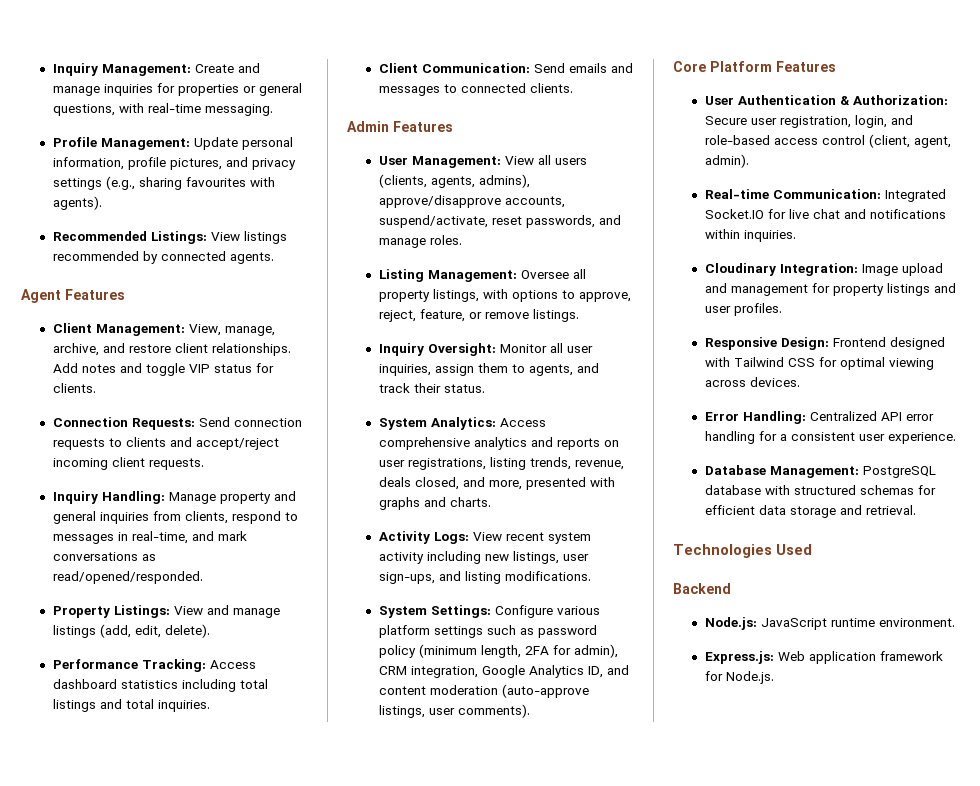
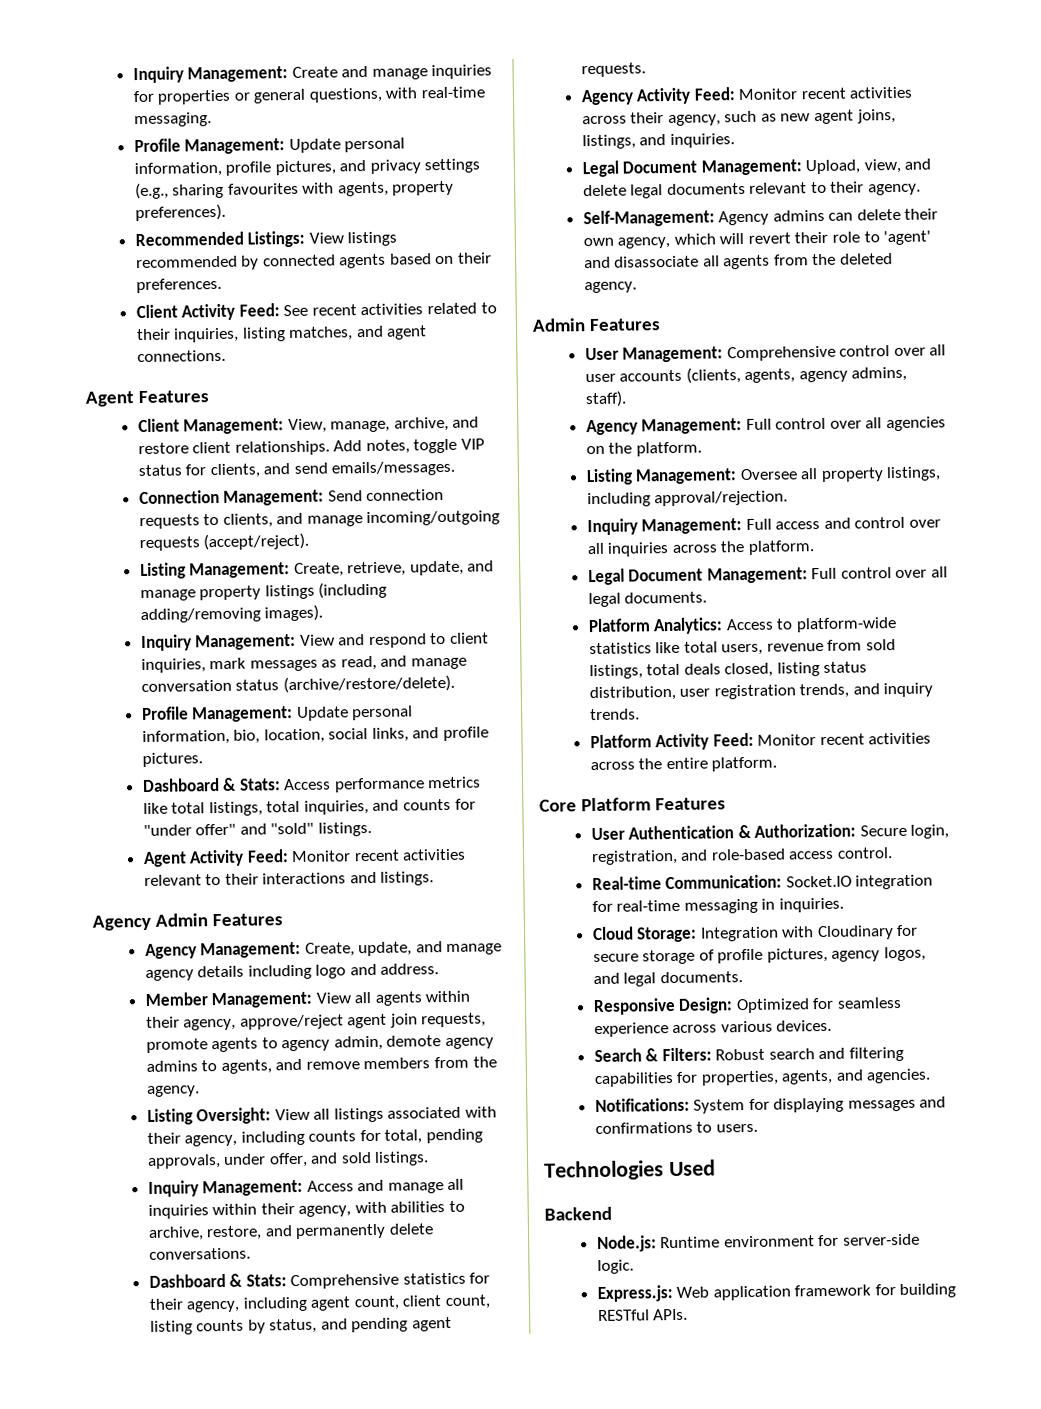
- Profile Management: Update personal information, profile pictures, and privacy settings (e.g., sharing favourites with agents).
+ Profile Management: Update personal information, profile pictures, and privacy settings (e.g., sharing favourites with agents, property preferences).
- Recommended Listings: View listings recommended by connected agents.
+ Recommended Listings: View listings recommended by connected agents based on their preferences.
+ Client Activity Feed: See recent activities related to their inquiries, listing matches, and agent connections.
- Add notes and toggle VIP status for clients.
+ Add notes, toggle VIP status for clients, and send emails/messages.
- Connection Requests: Send connection requests to clients and accept/reject incoming client requests.
- Inquiry Handling: Manage property and general inquiries from clients, respond to messages in real-time, and mark conversations as read/opened/responded.
- Property Listings: View and manage listings (add, edit, delete).
- Performance Tracking: Access dashboard statistics including total listings and total inquiries.
- Client Communication: Send emails and messages to connected clients.
+ Connection Management: Send connection requests to clients, and manage incoming/outgoing requests (accept/reject).
+ Listing Management: Create, retrieve, update, and manage property listings (including adding/removing images).
+ Inquiry Management: View and respond to client inquiries, mark messages as read, and manage conversation status (archive/restore/delete).
+ Profile Management: Update personal information, bio, location, social links, and profile pictures.
+ Dashboard & Stats: Access performance metrics like total listings, total inquiries, and counts for "under offer" and "sold" listings.
+ Agent Activity Feed: Monitor recent activities relevant to their interactions and listings.
+ Agency Admin Features
+ Agency Management: Create, update, and manage agency details including logo and address.
+ Member Management: View all agents within their agency, approve/reject agent join requests, promote agents to agency admin, demote agency admins to agents, and remove members from the agency.
+ Listing Oversight: View all listings associated with their agency, including counts for total, pending approvals, under offer, and sold listings.
+ Inquiry Management: Access and manage all inquiries within their agency, with abilities to archive, restore, and permanently delete conversations.
+ Dashboard & Stats: Comprehensive statistics for their agency, including agent count, client count, listing counts by status, and pending agent requests.
+ Agency Activity Feed: Monitor recent activities across their agency, such as new agent joins, listings, and inquiries.
+ Legal Document Management: Upload, view, and delete legal documents relevant to their agency.
+ Self-Management: Agency admins can delete their own agency, which will revert their role to 'agent' and disassociate all agents from the deleted agency.
  Admin Features
- User Management: View all users (clients, agents, admins), approve/disapprove accounts, suspend/activate, reset passwords, and manage roles.
+ User Management: Comprehensive control over all user accounts (clients, agents, agency admins, staff).
+ Agency Management: Full control over all agencies on the platform.
- Listing Management: Oversee all property listings, with options to approve, reject, feature, or remove listings.
- Inquiry Oversight: Monitor all user inquiries, assign them to agents, and track their status.
- System Analytics: Access comprehensive analytics and reports on user registrations, listing trends, revenue, deals closed, and more, presented with graphs and charts.
- Activity Logs: View recent system activity including new listings, user sign-ups, and listing modifications.
- System Settings: Configure various platform settings such as password policy (minimum length, 2FA for admin), CRM integration, Google Analytics ID, and content moderation (auto-approve listings, user comments).
+ Listing Management: Oversee all property listings, including approval/rejection.
+ Inquiry Management: Full access and control over all inquiries across the platform.
+ Legal Document Management: Full control over all legal documents.
+ Platform Analytics: Access to platform-wide statistics like total users, revenue from sold listings, total deals closed, listing status distribution, user registration trends, and inquiry trends.
+ Platform Activity Feed: Monitor recent activities across the entire platform.
- User Authentication & Authorization: Secure user registration, login, and role-based access control (client, agent, admin).
- Real-time Communication: Integrated Socket.IO for live chat and notifications within inquiries.
- Cloudinary Integration: Image upload and management for property listings and user profiles.
- Responsive Design: Frontend designed with Tailwind CSS for optimal viewing across devices.
- Error Handling: Centralized API error handling for a consistent user experience.
- Database Management: PostgreSQL database with structured schemas for efficient data storage and retrieval.
+ User Authentication & Authorization: Secure login, registration, and role-based access control.
+ Real-time Communication: Socket.IO integration for real-time messaging in inquiries.
+ Cloud Storage: Integration with Cloudinary for secure storage of profile pictures, agency logos, and legal documents.
+ Responsive Design: Optimized for seamless experience across various devices.
+ Search & Filters: Robust search and filtering capabilities for properties, agents, and agencies.
+ Notifications: System for displaying messages and confirmations to users.
- Node.js: JavaScript runtime environment.
+ Node.js: Runtime environment for server-side logic.
- Express.js: Web application framework for Node.js.
+ Express.js: Web application framework for building RESTful APIs.

